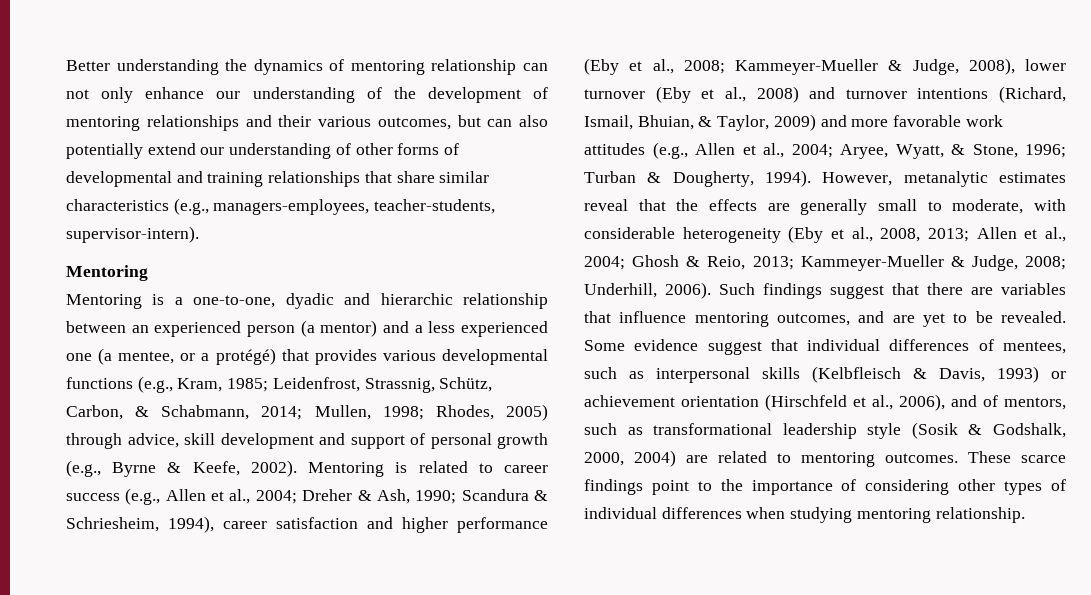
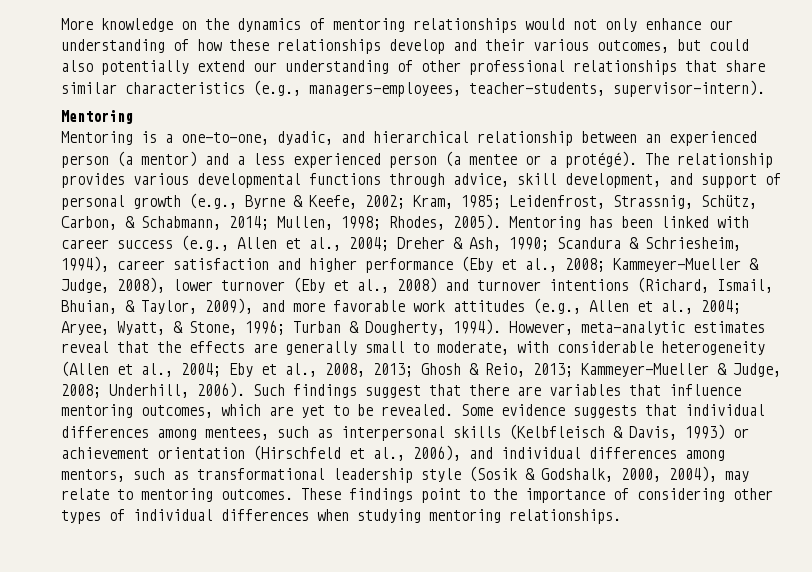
- Better understanding the dynamics of mentoring relationship can not only enhance our understanding of the development of mentoring relationships and their various outcomes, but can also potentially extend our understanding of other forms of developmental and training relationships that share similar characteristics (e.g., managers-employees, teacher-students, supervisor-intern).
+ More knowledge on the dynamics of mentoring relationships would not only enhance our understanding of how these relationships develop and their various outcomes, but could also potentially extend our understanding of other professional relationships that share similar characteristics (e.g., managers-employees, teacher-students, supervisor-intern).
- Mentoring is a one-to-one, dyadic and hierarchic relationship between an experienced person (a mentor) and a less experienced one (a mentee, or a protégé) that provides various developmental functions (e.g., Kram, 1985;
+ Mentoring is a one-to-one, dyadic, and hierarchical relationship between an experienced person (a mentor) and a less experienced person (a mentee or a protégé). The relationship provides various developmental functions through advice, skill development, and support of personal growth (e.g., Byrne & Keefe, 2002; Kram, 1985;
- Rhodes, 2005) through advice, skill development and support of personal growth (e.g., Byrne & Keefe, 2002). Mentoring is related to career success (e.g., Allen et al., 2004;
+ Rhodes, 2005). Mentoring has been linked with career success (e.g., Allen et al., 2004;
- Kammeyer-Mueller & Judge, 2008), lower turnover (Eby et al., 2008) and turnover intentions (Richard, Ismail, Bhuian, & Taylor, 2009) and more favorable work attitudes (e.g., Allen et al., 2004;
+ Kammeyer-Mueller & Judge, 2008), lower turnover (Eby et al., 2008) and turnover intentions (Richard, Ismail, Bhuian, & Taylor, 2009), and more favorable work attitudes (e.g., Allen et al., 2004;
- However, metanalytic estimates reveal that the effects are generally small to moderate, with considerable heterogeneity (Eby et al., 2008, 2013; Allen et al., 2004; Ghosh & Reio, 2013; Kammeyer-Mueller & Judge, 2008; Underhill, 2006).
+ However, meta-analytic estimates reveal that the effects are generally small to moderate, with considerable heterogeneity (Allen et al., 2004; Eby et al., 2008, 2013; Ghosh & Reio, 2013; Kammeyer-Mueller & Judge, 2008; Underhill, 2006).
- Such findings suggest that there are variables that influence mentoring outcomes, and are yet to be revealed.
+ Such findings suggest that there are variables that influence mentoring outcomes, which are yet to be revealed.
- Some evidence suggest that individual differences of mentees, such as interpersonal skills (Kelbfleisch & Davis, 1993) or achievement orientation (Hirschfeld et al., 2006), and of mentors, such as transformational leadership style (Sosik & Godshalk, 2000, 2004) are related to mentoring outcomes.
+ Some evidence suggests that individual differences among mentees, such as interpersonal skills (Kelbfleisch & Davis, 1993) or achievement orientation (Hirschfeld et al., 2006), and individual differences among mentors, such as transformational leadership style (Sosik & Godshalk, 2000, 2004), may relate to mentoring outcomes.
- These scarce findings point to the importance of considering other types of individual differences when studying mentoring relationship.
+ These findings point to the importance of considering other types of individual differences when studying mentoring relationships.

